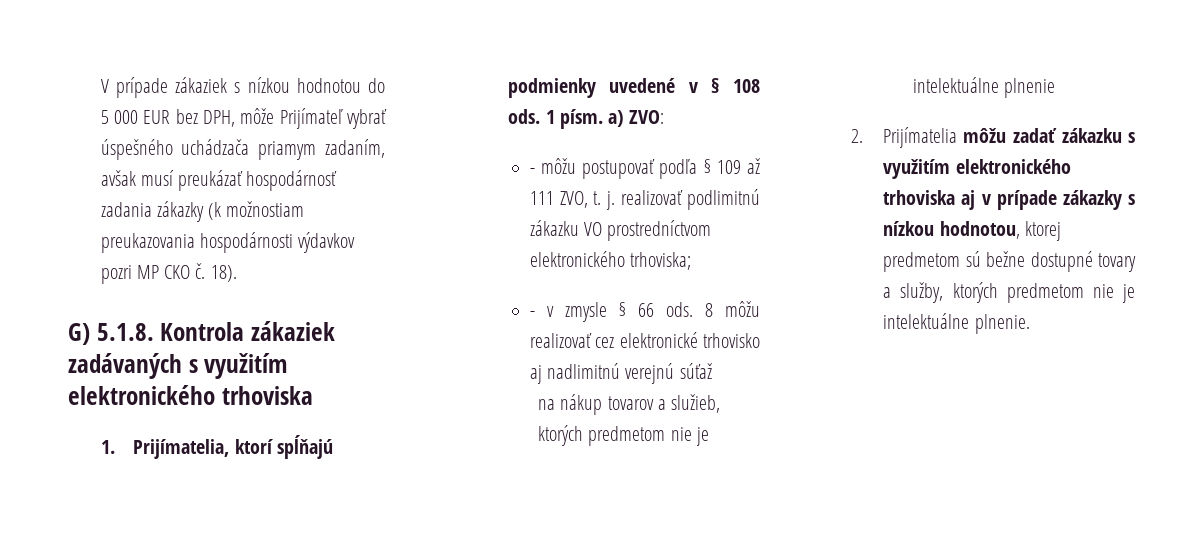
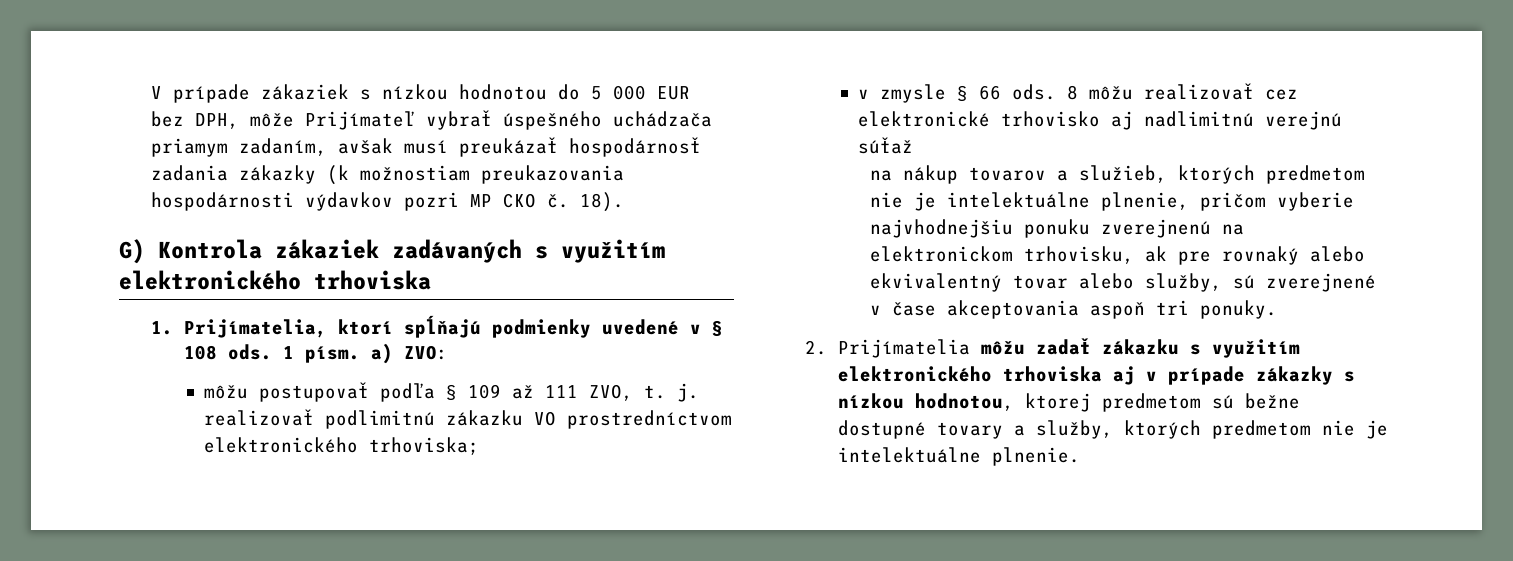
- G) 5.1.8. Kontrola zákaziek zadávaných s využitím elektronického trhoviska
+ G) Kontrola zákaziek zadávaných s využitím elektronického trhoviska
- - môžu postupovať podľa § 109 až 111 ZVO, t. j. realizovať podlimitnú zákazku VO prostredníctvom elektronického trhoviska;
+ môžu postupovať podľa § 109 až 111 ZVO, t. j. realizovať podlimitnú zákazku VO prostredníctvom elektronického trhoviska;
- - v zmysle § 66 ods.
+ v zmysle § 66 ods.
- na nákup tovarov a služieb, ktorých predmetom nie je intelektuálne plnenie
+ na nákup tovarov a služieb, ktorých predmetom nie je intelektuálne plnenie, pričom vyberie najvhodnejšiu ponuku zverejnenú na elektronickom trhovisku, ak pre rovnaký alebo ekvivalentný tovar alebo služby, sú zverejnené v čase akceptovania aspoň tri ponuky.

